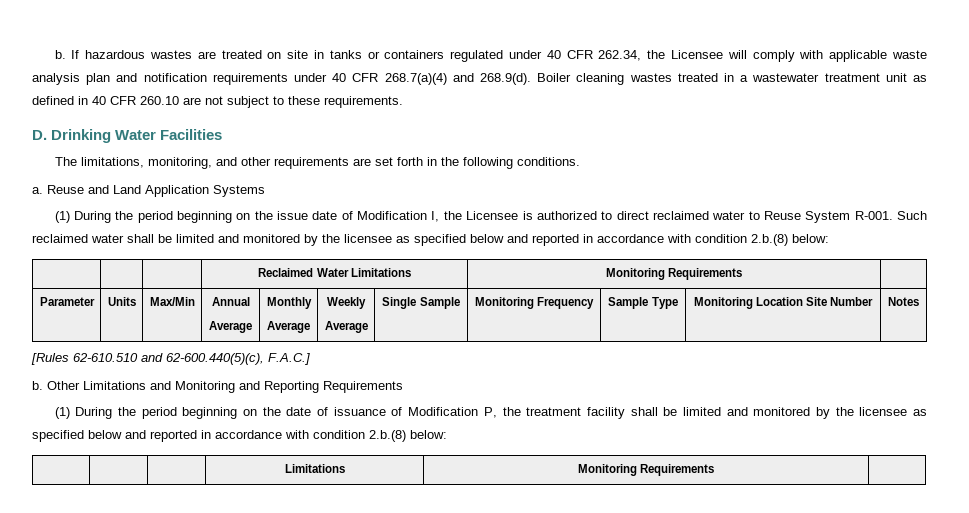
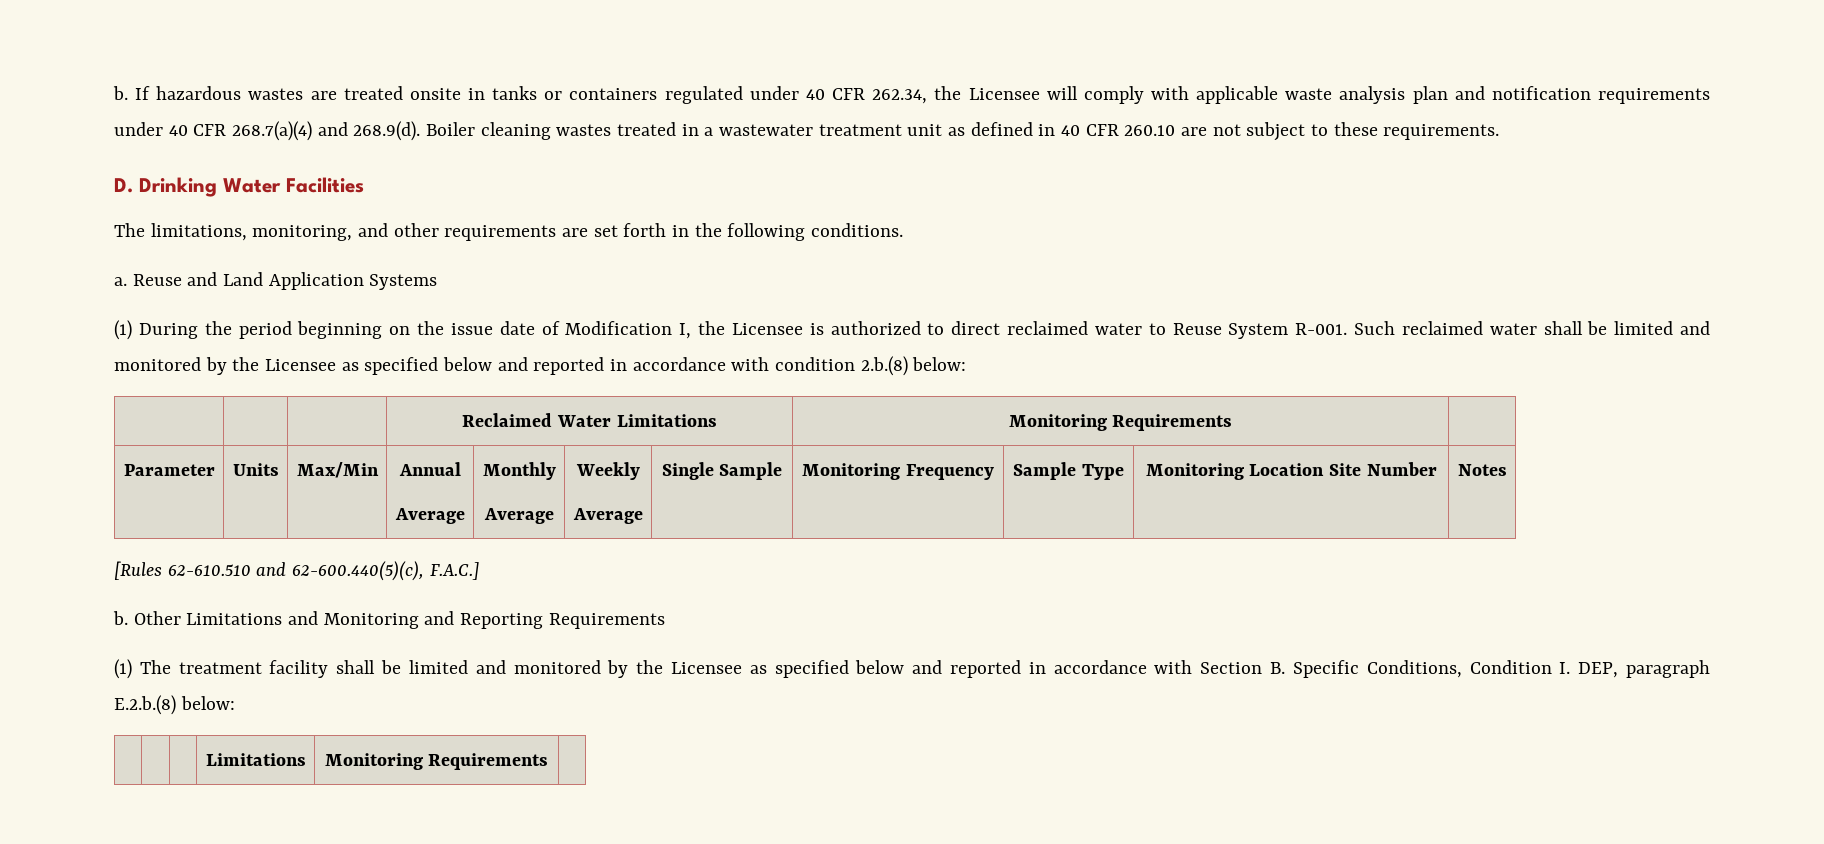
- If hazardous wastes are treated on site in tanks or containers regulated under 40 CFR 262.34, the Licensee will comply with applicable waste analysis plan and notification requirements under 40 CFR 268.7(a)(4) and 268.9(d). Boiler cleaning wastes treated in a wastewater treatment unit as defined in 40 CFR 260.10 are not subject to these requirements.
+ If hazardous wastes are treated onsite in tanks or containers regulated under 40 CFR 262.34, the Licensee will comply with applicable waste analysis plan and notification requirements under 40 CFR 268.7(a)(4) and 268.9(d). Boiler cleaning wastes treated in a wastewater treatment unit as defined in 40 CFR 260.10 are not subject to these requirements.
- Such reclaimed water shall be limited and monitored by the licensee as specified below and reported in accordance with condition 2.b.(8) below:
+ Such reclaimed water shall be limited and monitored by the Licensee as specified below and reported in accordance with condition 2.b.(8) below:
- (1) During the period beginning on the date of issuance of Modification P, the treatment facility shall be limited and monitored by the licensee as specified below and reported in accordance with condition 2.b.(8) below:
+ (1) The treatment facility shall be limited and monitored by the Licensee as specified below and reported in accordance with Section B. Specific Conditions, Condition I. DEP, paragraph E.2.b.(8) below:

